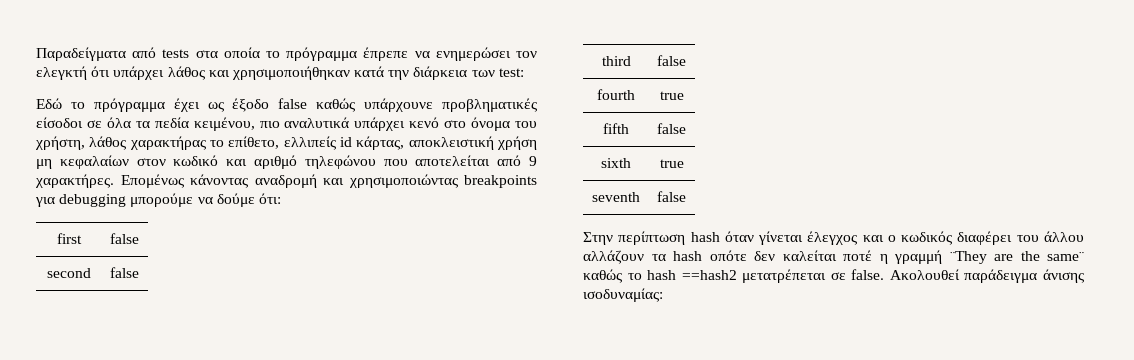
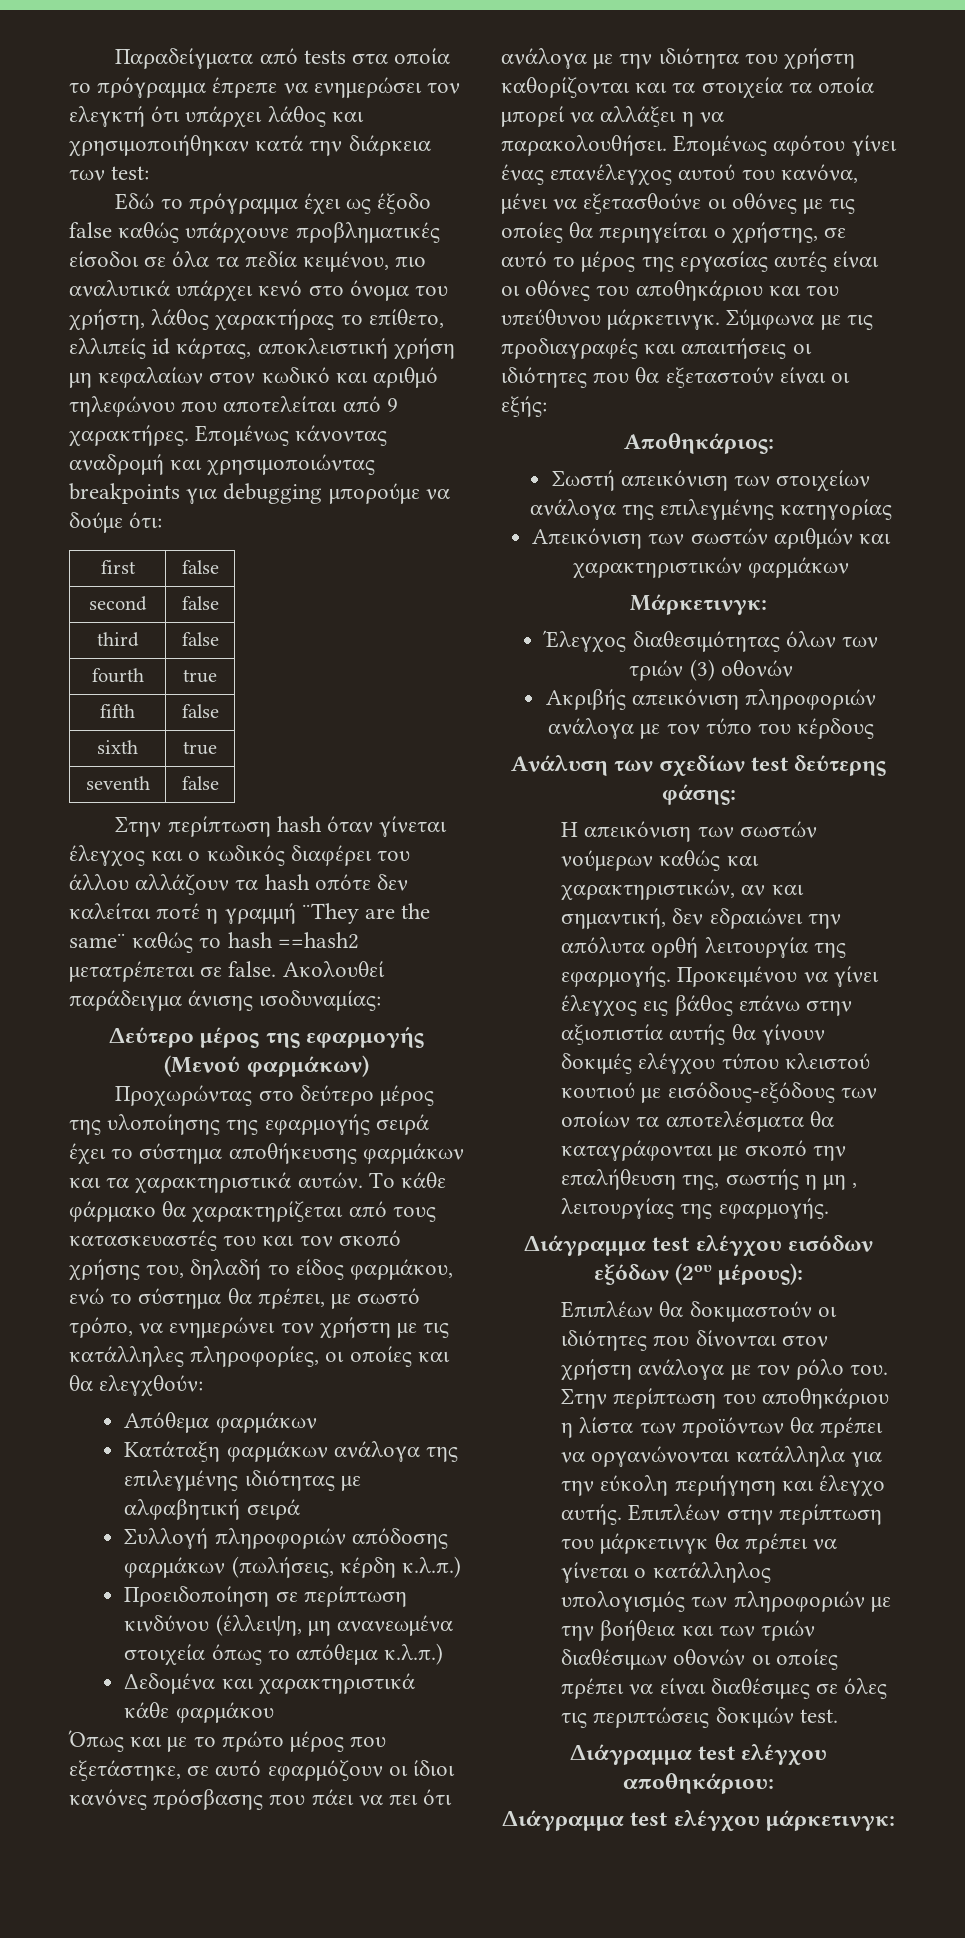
+ Δεύτερο μέρος της εφαρμογής (Μενού φαρμάκων)
+ Προχωρώντας στο δεύτερο μέρος της υλοποίησης της εφαρμογής σειρά έχει το σύστημα αποθήκευσης φαρμάκων και τα χαρακτηριστικά αυτών. Το κάθε φάρμακο θα χαρακτηρίζεται από τους κατασκευαστές του και τον σκοπό χρήσης του, δηλαδή το είδος φαρμάκου, ενώ το σύστημα θα πρέπει, με σωστό τρόπο, να ενημερώνει τον χρήστη με τις κατάλληλες πληροφορίες, οι οποίες και θα ελεγχθούν:
+ Απόθεμα φαρμάκων
+ Κατάταξη φαρμάκων ανάλογα της επιλεγμένης ιδιότητας με αλφαβητική σειρά
+ Συλλογή πληροφοριών απόδοσης φαρμάκων (πωλήσεις, κέρδη κ.λ.π.)
+ Προειδοποίηση σε περίπτωση κινδύνου (έλλειψη, μη ανανεωμένα στοιχεία όπως το απόθεμα κ.λ.π.)
+ Δεδομένα και χαρακτηριστικά κάθε φαρμάκου
+ Όπως και με το πρώτο μέρος που εξετάστηκε, σε αυτό εφαρμόζουν οι ίδιοι κανόνες πρόσβασης που πάει να πει ότι ανάλογα με την ιδιότητα του χρήστη καθορίζονται και τα στοιχεία τα οποία μπορεί να αλλάξει η να παρακολουθήσει. Επομένως αφότου γίνει ένας επανέλεγχος αυτού του κανόνα, μένει να εξετασθούνε οι οθόνες με τις οποίες θα περιηγείται ο χρήστης, σε αυτό το μέρος της εργασίας αυτές είναι οι οθόνες του αποθηκάριου και του υπεύθυνου μάρκετινγκ. Σύμφωνα με τις προδιαγραφές και απαιτήσεις οι ιδιότητες που θα εξεταστούν είναι οι εξής:
+ Αποθηκάριος:
+ Σωστή απεικόνιση των στοιχείων ανάλογα της επιλεγμένης κατηγορίας
+ Απεικόνιση των σωστών αριθμών και χαρακτηριστικών φαρμάκων
+ Μάρκετινγκ:
+ Έλεγχος διαθεσιμότητας όλων των τριών (3) οθονών
+ Ακριβής απεικόνιση πληροφοριών ανάλογα με τον τύπο του κέρδους
+ Ανάλυση των σχεδίων test δεύτερης φάσης:
+ Η απεικόνιση των σωστών νούμερων καθώς και χαρακτηριστικών, αν και σημαντική, δεν εδραιώνει την απόλυτα ορθή λειτουργία της εφαρμογής. Προκειμένου να γίνει έλεγχος εις βάθος επάνω στην αξιοπιστία αυτής θα γίνουν δοκιμές ελέγχου τύπου κλειστού κουτιού με εισόδους-εξόδους των οποίων τα αποτελέσματα θα καταγράφονται με σκοπό την επαλήθευση της, σωστής η μη , λειτουργίας της εφαρμογής.
+ Διάγραμμα test ελέγχου εισόδων εξόδων (2ου μέρους):
+ Επιπλέων θα δοκιμαστούν οι ιδιότητες που δίνονται στον χρήστη ανάλογα με τον ρόλο του. Στην περίπτωση του αποθηκάριου η λίστα των προϊόντων θα πρέπει να οργανώνονται κατάλληλα για την εύκολη περιήγηση και έλεγχο αυτής. Επιπλέων στην περίπτωση του μάρκετινγκ θα πρέπει να γίνεται ο κατάλληλος υπολογισμός των πληροφοριών με την βοήθεια και των τριών διαθέσιμων οθονών οι οποίες πρέπει να είναι διαθέσιμες σε όλες τις περιπτώσεις δοκιμών test.
+ Διάγραμμα test ελέγχου αποθηκάριου:
+ Διάγραμμα test ελέγχου μάρκετινγκ:

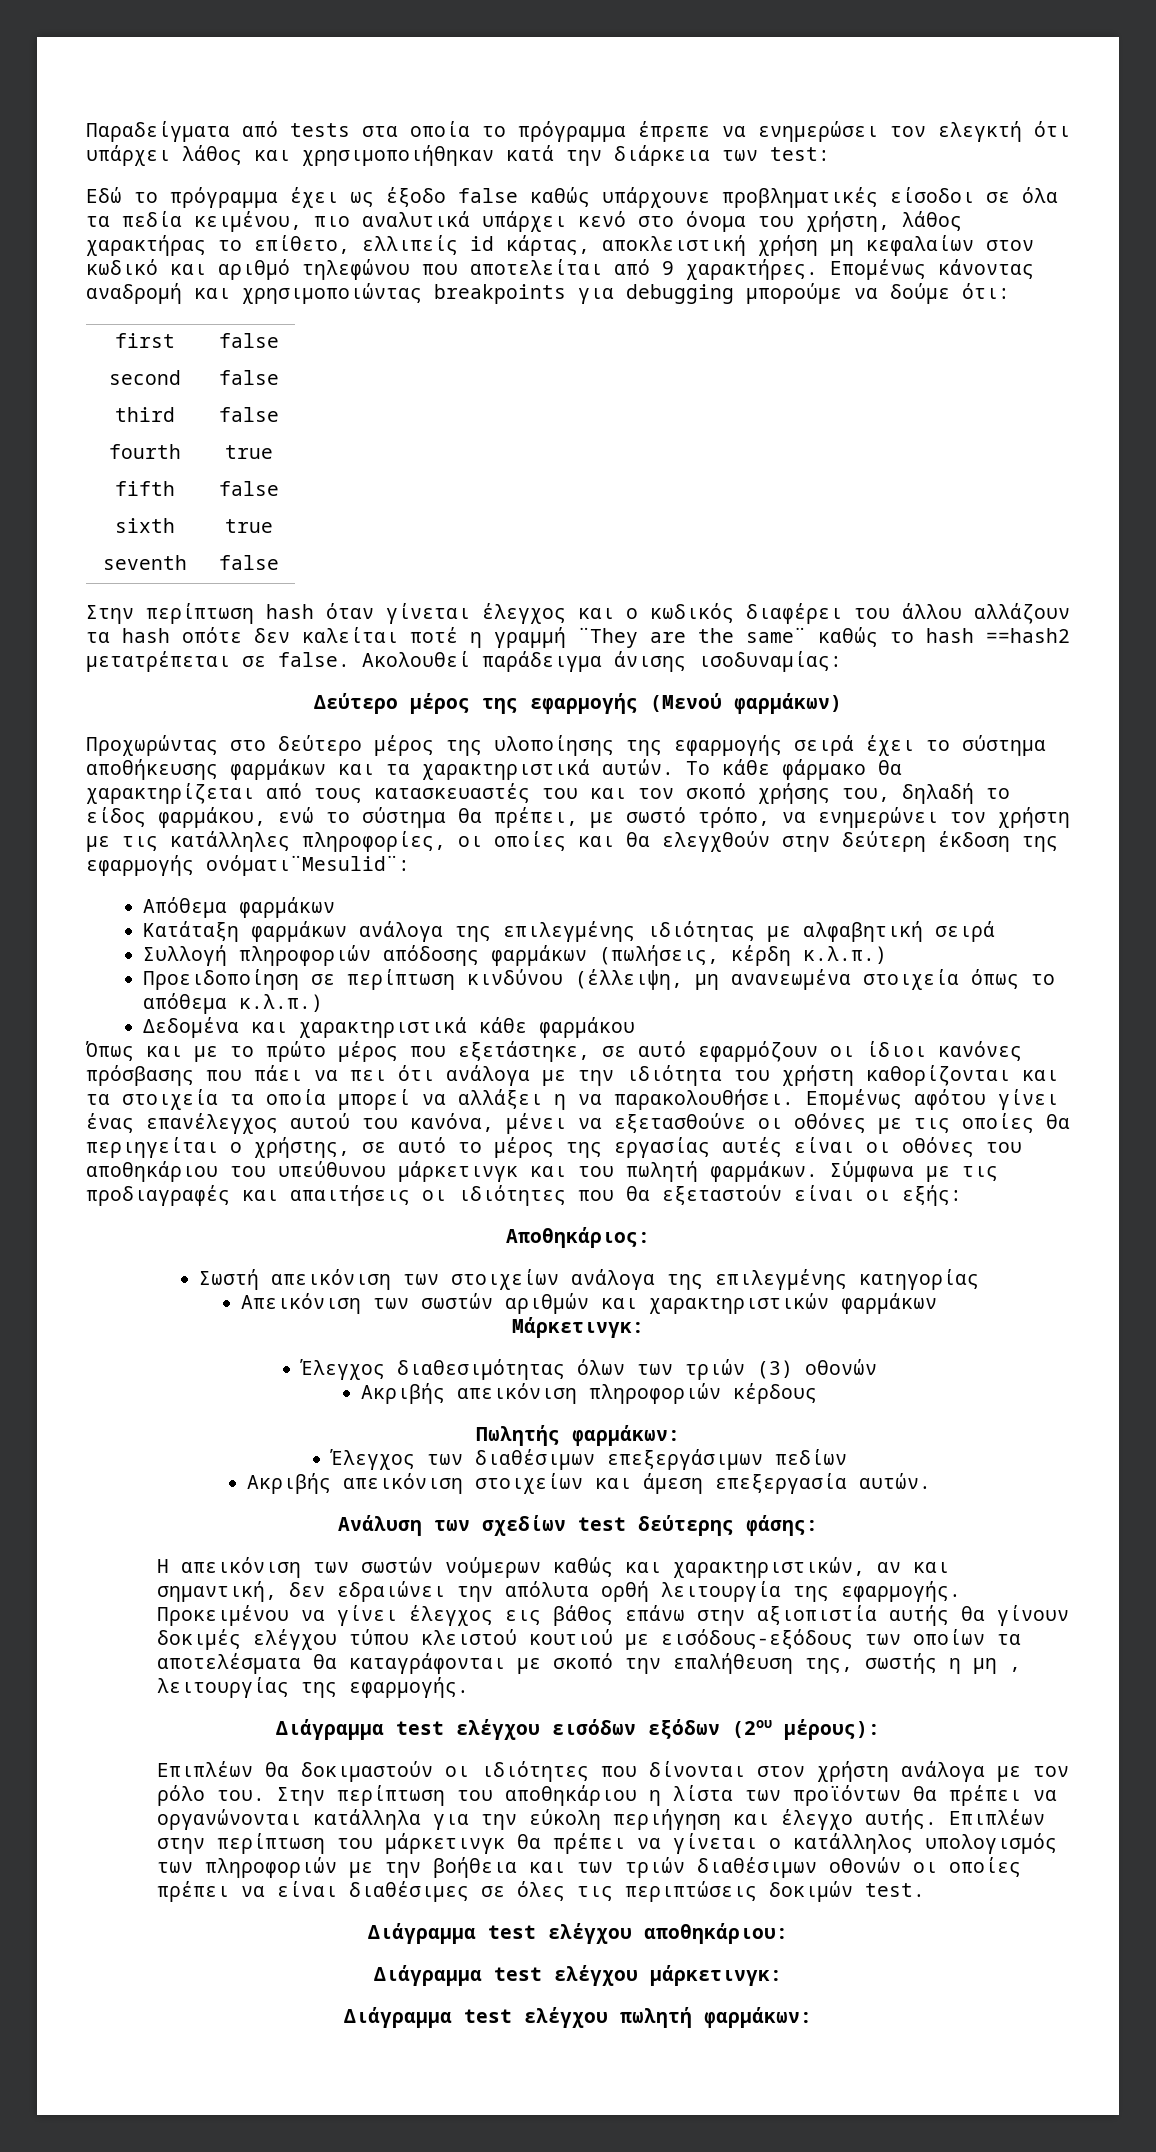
- Το κάθε φάρμακο θα χαρακτηρίζεται από τους κατασκευαστές του και τον σκοπό χρήσης του, δηλαδή το είδος φαρμάκου, ενώ το σύστημα θα πρέπει, με σωστό τρόπο, να ενημερώνει τον χρήστη με τις κατάλληλες πληροφορίες, οι οποίες και θα ελεγχθούν:
+ Το κάθε φάρμακο θα χαρακτηρίζεται από τους κατασκευαστές του και τον σκοπό χρήσης του, δηλαδή το είδος φαρμάκου, ενώ το σύστημα θα πρέπει, με σωστό τρόπο, να ενημερώνει τον χρήστη με τις κατάλληλες πληροφορίες, οι οποίες και θα ελεγχθούν στην δεύτερη έκδοση της εφαρμογής ονόματι¨Mesulid¨:
- Επομένως αφότου γίνει ένας επανέλεγχος αυτού του κανόνα, μένει να εξετασθούνε οι οθόνες με τις οποίες θα περιηγείται ο χρήστης, σε αυτό το μέρος της εργασίας αυτές είναι οι οθόνες του αποθηκάριου και του υπεύθυνου μάρκετινγκ.
+ Επομένως αφότου γίνει ένας επανέλεγχος αυτού του κανόνα, μένει να εξετασθούνε οι οθόνες με τις οποίες θα περιηγείται ο χρήστης, σε αυτό το μέρος της εργασίας αυτές είναι οι οθόνες του αποθηκάριου του υπεύθυνου μάρκετινγκ και του πωλητή φαρμάκων.
- Ακριβής απεικόνιση πληροφοριών ανάλογα με τον τύπο του κέρδους
+ Ακριβής απεικόνιση πληροφοριών κέρδους
+ Πωλητής φαρμάκων:
+ Έλεγχος των διαθέσιμων επεξεργάσιμων πεδίων
+ Ακριβής απεικόνιση στοιχείων και άμεση επεξεργασία αυτών.
+ Διάγραμμα test ελέγχου πωλητή φαρμάκων:

